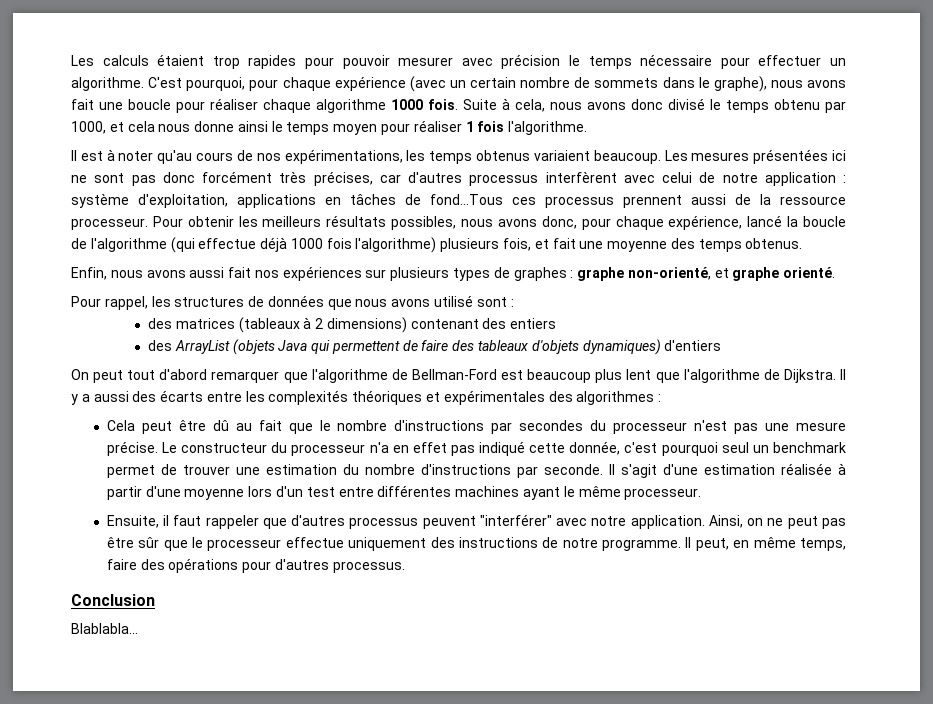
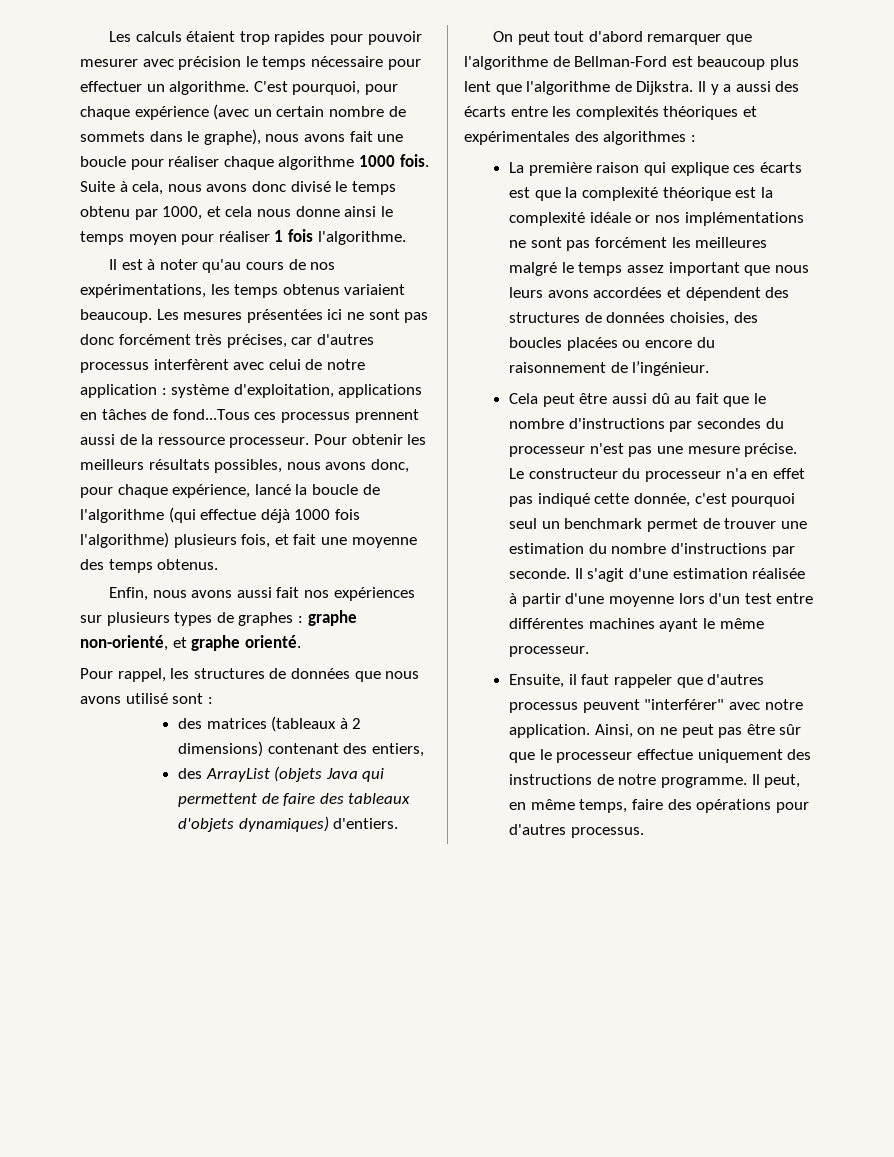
- des matrices (tableaux à 2 dimensions) contenant des entiers
+ des matrices (tableaux à 2 dimensions) contenant des entiers,
- des ArrayList (objets Java qui permettent de faire des tableaux d'objets dynamiques) d'entiers
+ des ArrayList (objets Java qui permettent de faire des tableaux d'objets dynamiques) d'entiers.
+ La première raison qui explique ces écarts est que la complexité théorique est la complexité idéale or nos implémentations ne sont pas forcément les meilleures malgré le temps assez important que nous leurs avons accordées et dépendent des structures de données choisies, des boucles placées ou encore du raisonnement de l’ingénieur.
- Cela peut être dû au fait que le nombre d'instructions par secondes du processeur n'est pas une mesure précise.
+ Cela peut être aussi dû au fait que le nombre d'instructions par secondes du processeur n'est pas une mesure précise.
- Conclusion
- Blablabla...

